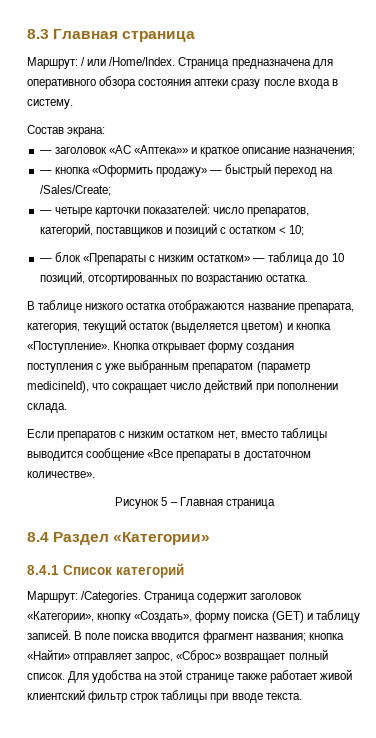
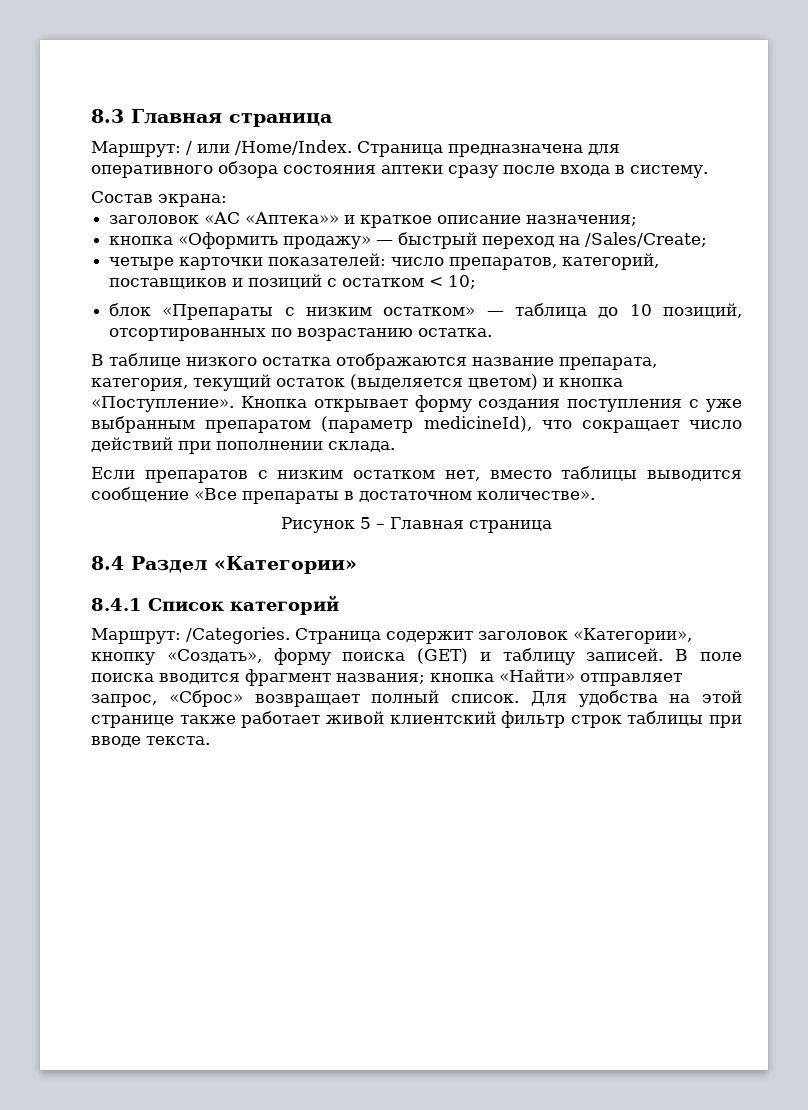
- — заголовок «АС «Аптека»» и краткое описание назначения;
+ заголовок «АС «Аптека»» и краткое описание назначения;
- — кнопка «Оформить продажу» — быстрый переход на /Sales/Create;
+ кнопка «Оформить продажу» — быстрый переход на /Sales/Create;
- — четыре карточки показателей: число препаратов, категорий, поставщиков и позиций с остатком < 10;
+ четыре карточки показателей: число препаратов, категорий, поставщиков и позиций с остатком < 10;
- — блок «Препараты с низким остатком» — таблица до 10 позиций, отсортированных по возрастанию остатка.
+ блок «Препараты с низким остатком» — таблица до 10 позиций, отсортированных по возрастанию остатка.

